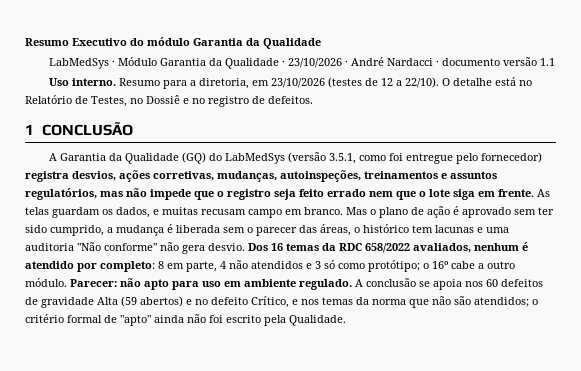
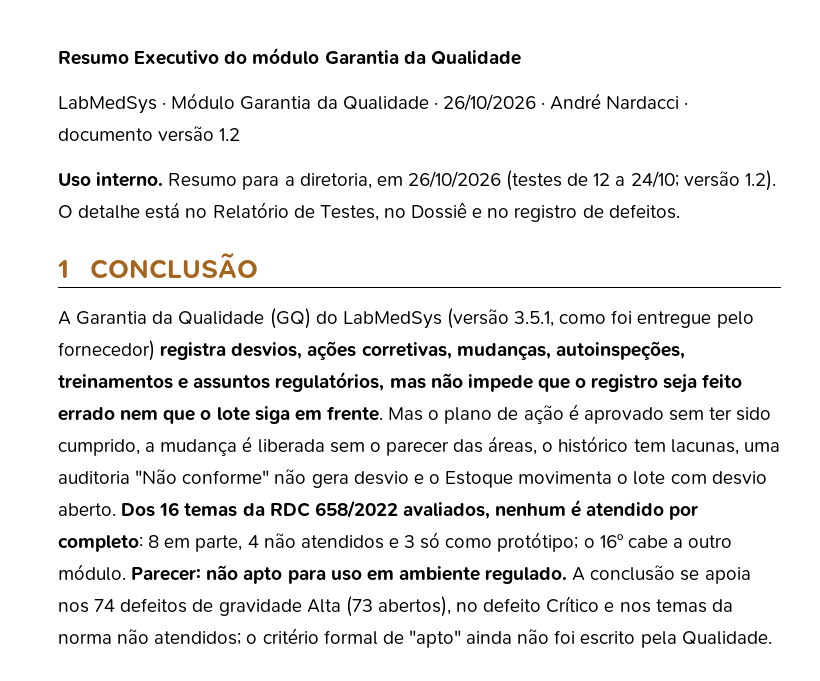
- LabMedSys · Módulo Garantia da Qualidade · 23/10/2026 · André Nardacci · documento versão 1.1
+ LabMedSys · Módulo Garantia da Qualidade · 26/10/2026 · André Nardacci · documento versão 1.2
- Resumo para a diretoria, em 23/10/2026 (testes de 12 a 22/10). O detalhe está no Relatório de Testes, no Dossiê e no registro de defeitos.
+ Resumo para a diretoria, em 26/10/2026 (testes de 12 a 24/10; versão 1.2). O detalhe está no Relatório de Testes, no Dossiê e no registro de defeitos.
- As telas guardam os dados, e muitas recusam campo em branco.
- Mas o plano de ação é aprovado sem ter sido cumprido, a mudança é liberada sem o parecer das áreas, o histórico tem lacunas e uma auditoria "Não conforme" não gera desvio.
+ Mas o plano de ação é aprovado sem ter sido cumprido, a mudança é liberada sem o parecer das áreas, o histórico tem lacunas, uma auditoria "Não conforme" não gera desvio e o Estoque movimenta o lote com desvio aberto.
- A conclusão se apoia nos 60 defeitos de gravidade Alta (59 abertos) e no defeito Crítico, e nos temas da norma que não são atendidos; o critério formal de "apto" ainda não foi escrito pela Qualidade.
+ A conclusão se apoia nos 74 defeitos de gravidade Alta (73 abertos), no defeito Crítico e nos temas da norma não atendidos; o critério formal de "apto" ainda não foi escrito pela Qualidade.

